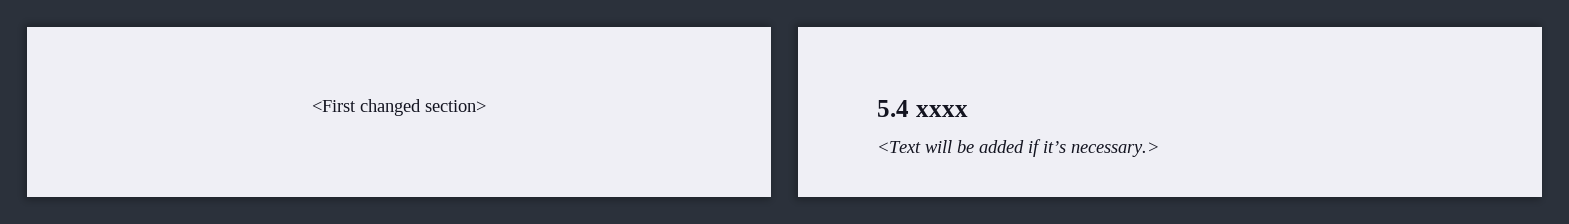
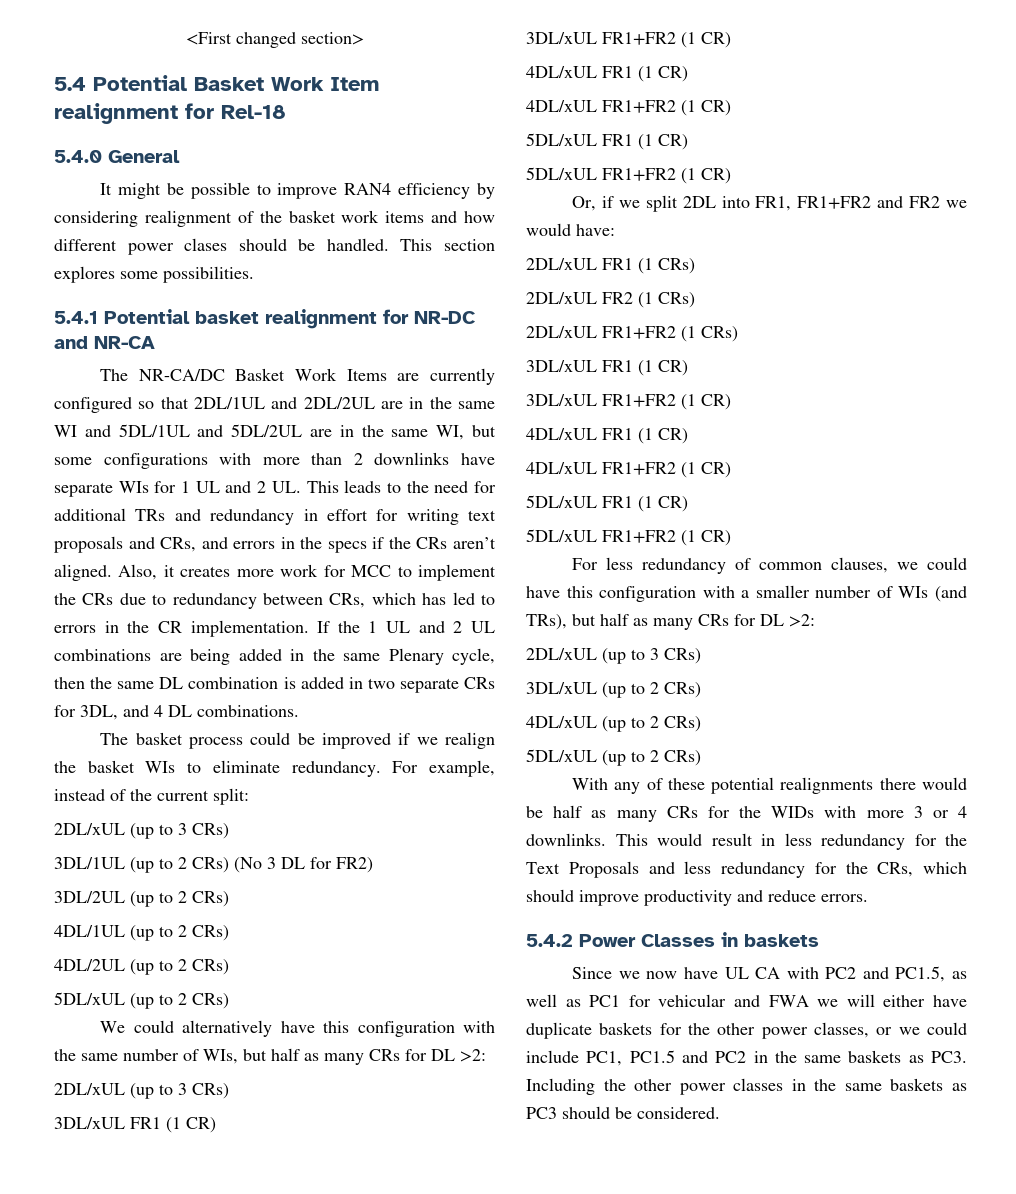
- 5.4 xxxx
- <Text will be added if it’s necessary.>
+ 5.4 Potential Basket Work Item realignment for Rel-18
+ 5.4.0 General
+ It might be possible to improve RAN4 efficiency by considering realignment of the basket work items and how different power clases should be handled. This section explores some possibilities.
+ 5.4.1 Potential basket realignment for NR-DC and NR-CA
+ The NR-CA/DC Basket Work Items are currently configured so that 2DL/1UL and 2DL/2UL are in the same WI and 5DL/1UL and 5DL/2UL are in the same WI, but some configurations with more than 2 downlinks have separate WIs for 1 UL and 2 UL. This leads to the need for additional TRs and redundancy in effort for writing text proposals and CRs, and errors in the specs if the CRs aren’t aligned. Also, it creates more work for MCC to implement the CRs due to redundancy between CRs, which has led to errors in the CR implementation. If the 1 UL and 2 UL combinations are being added in the same Plenary cycle, then the same DL combination is added in two separate CRs for 3DL, and 4 DL combinations.
+ The basket process could be improved if we realign the basket WIs to eliminate redundancy. For example, instead of the current split:
+ 2DL/xUL (up to 3 CRs)
+ 3DL/1UL (up to 2 CRs) (No 3 DL for FR2)
+ 3DL/2UL (up to 2 CRs)
+ 4DL/1UL (up to 2 CRs)
+ 4DL/2UL (up to 2 CRs)
+ 5DL/xUL (up to 2 CRs)
+ We could alternatively have this configuration with the same number of WIs, but half as many CRs for DL >2:
+ 2DL/xUL (up to 3 CRs)
+ 3DL/xUL FR1 (1 CR)
+ 3DL/xUL FR1+FR2 (1 CR)
+ 4DL/xUL FR1 (1 CR)
+ 4DL/xUL FR1+FR2 (1 CR)
+ 5DL/xUL FR1 (1 CR)
+ 5DL/xUL FR1+FR2 (1 CR)
+ Or, if we split 2DL into FR1, FR1+FR2 and FR2 we would have:
+ 2DL/xUL FR1 (1 CRs)
+ 2DL/xUL FR2 (1 CRs)
+ 2DL/xUL FR1+FR2 (1 CRs)
+ 3DL/xUL FR1 (1 CR)
+ 3DL/xUL FR1+FR2 (1 CR)
+ 4DL/xUL FR1 (1 CR)
+ 4DL/xUL FR1+FR2 (1 CR)
+ 5DL/xUL FR1 (1 CR)
+ 5DL/xUL FR1+FR2 (1 CR)
+ For less redundancy of common clauses, we could have this configuration with a smaller number of WIs (and TRs), but half as many CRs for DL >2:
+ 2DL/xUL (up to 3 CRs)
+ 3DL/xUL (up to 2 CRs)
+ 4DL/xUL (up to 2 CRs)
+ 5DL/xUL (up to 2 CRs)
+ With any of these potential realignments there would be half as many CRs for the WIDs with more 3 or 4 downlinks. This would result in less redundancy for the Text Proposals and less redundancy for the CRs, which should improve productivity and reduce errors.
+ 5.4.2 Power Classes in baskets
+ Since we now have UL CA with PC2 and PC1.5, as well as PC1 for vehicular and FWA we will either have duplicate baskets for the other power classes, or we could include PC1, PC1.5 and PC2 in the same baskets as PC3. Including the other power classes in the same baskets as PC3 should be considered.

